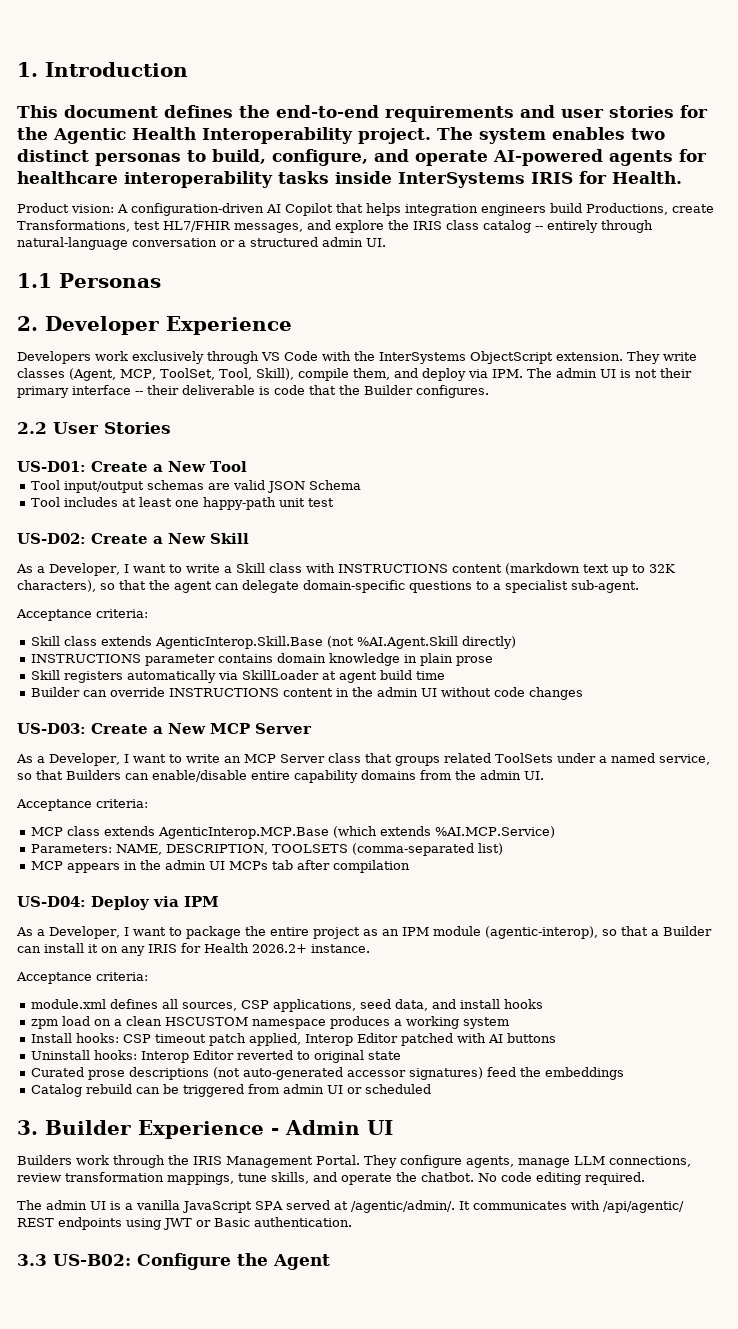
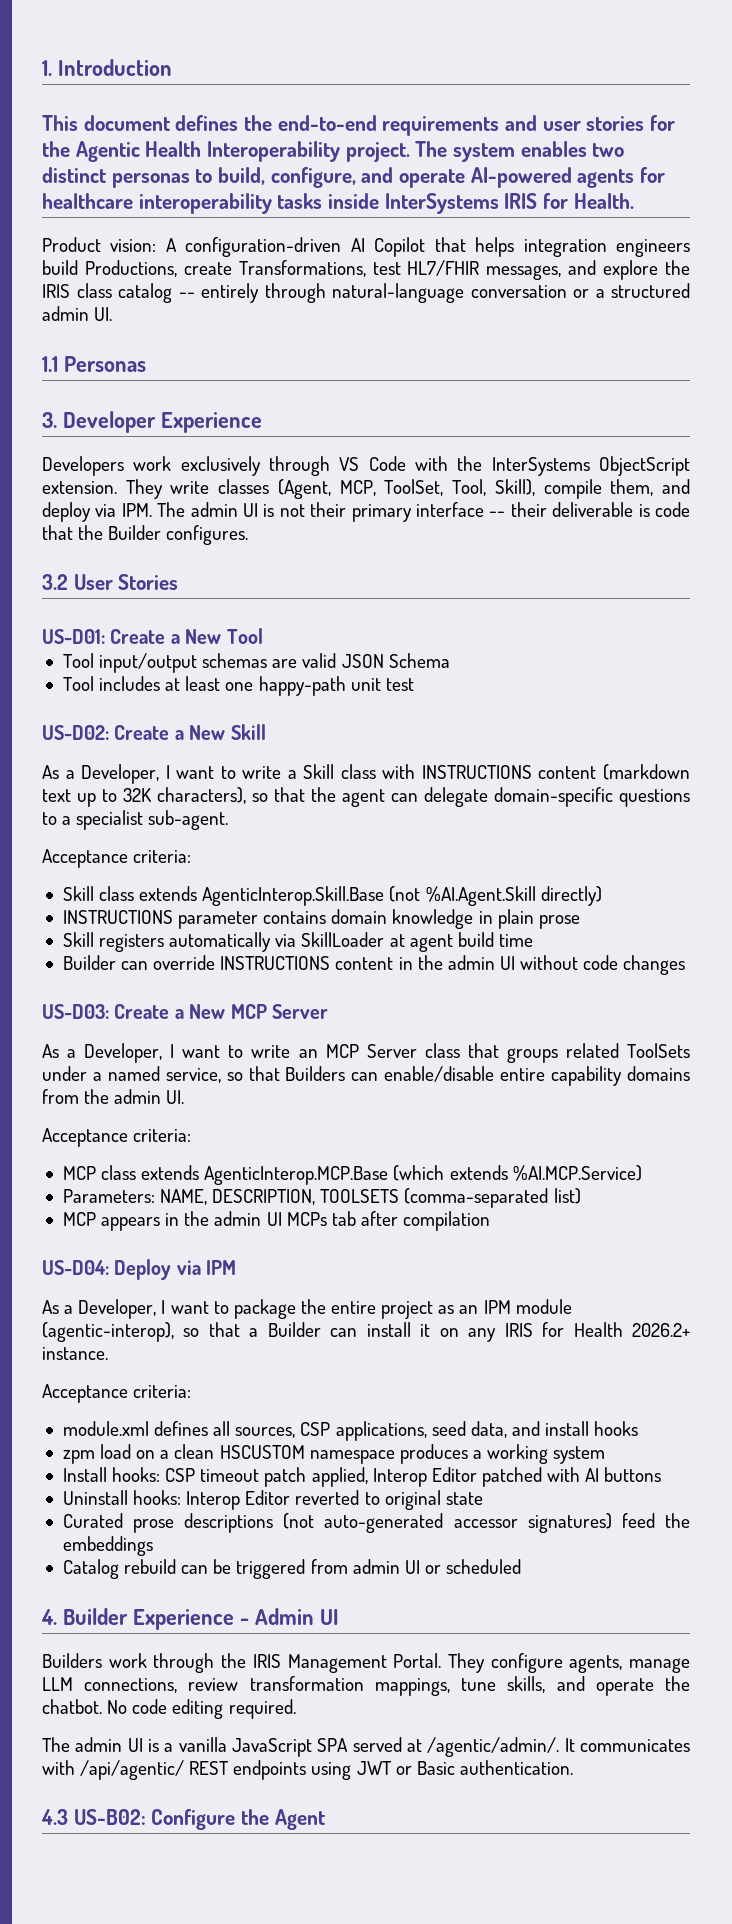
- 2. Developer Experience
+ 3. Developer Experience
- 2.2 User Stories
+ 3.2 User Stories
- 3. Builder Experience - Admin UI
+ 4. Builder Experience - Admin UI
- 3.3 US-B02: Configure the Agent
+ 4.3 US-B02: Configure the Agent

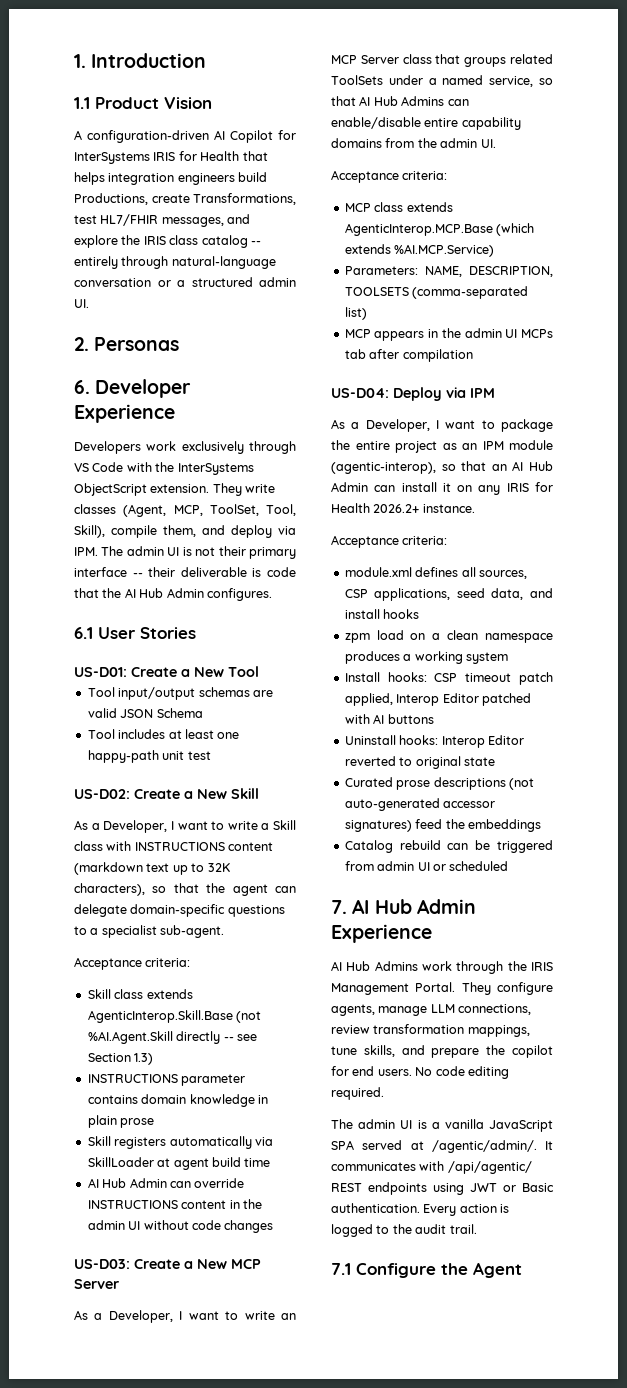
- This document defines the end-to-end requirements and user stories for the Agentic Health Interoperability project. The system enables two distinct personas to build, configure, and operate AI-powered agents for healthcare interoperability tasks inside InterSystems IRIS for Health.
- Product vision: A configuration-driven AI Copilot that helps integration engineers build Productions, create Transformations, test HL7/FHIR messages, and explore the IRIS class catalog -- entirely through natural-language conversation or a structured admin UI.
+ 1.1 Product Vision
+ A configuration-driven AI Copilot for InterSystems IRIS for Health that helps integration engineers build Productions, create Transformations, test HL7/FHIR messages, and explore the IRIS class catalog -- entirely through natural-language conversation or a structured admin UI.
- 1.1 Personas
+ 2. Personas
- 3. Developer Experience
+ 6. Developer Experience
- They write classes (Agent, MCP, ToolSet, Tool, Skill), compile them, and deploy via IPM. The admin UI is not their primary interface -- their deliverable is code that the Builder configures.
+ They write classes (Agent, MCP, ToolSet, Tool, Skill), compile them, and deploy via IPM. The admin UI is not their primary interface -- their deliverable is code that the AI Hub Admin configures.
- 3.2 User Stories
+ 6.1 User Stories
- Skill class extends AgenticInterop.Skill.Base (not %AI.Agent.Skill directly)
+ Skill class extends AgenticInterop.Skill.Base (not %AI.Agent.Skill directly -- see Section 1.3)
- Builder can override INSTRUCTIONS content in the admin UI without code changes
+ AI Hub Admin can override INSTRUCTIONS content in the admin UI without code changes
- As a Developer, I want to write an MCP Server class that groups related ToolSets under a named service, so that Builders can enable/disable entire capability domains from the admin UI.
+ As a Developer, I want to write an MCP Server class that groups related ToolSets under a named service, so that AI Hub Admins can enable/disable entire capability domains from the admin UI.
- As a Developer, I want to package the entire project as an IPM module (agentic-interop), so that a Builder can install it on any IRIS for Health 2026.2+ instance.
+ As a Developer, I want to package the entire project as an IPM module (agentic-interop), so that an AI Hub Admin can install it on any IRIS for Health 2026.2+ instance.
- zpm load on a clean HSCUSTOM namespace produces a working system
+ zpm load on a clean namespace produces a working system
- 4. Builder Experience - Admin UI
- Builders work through the IRIS Management Portal.
+ 7. AI Hub Admin Experience
+ AI Hub Admins work through the IRIS Management Portal.
- They configure agents, manage LLM connections, review transformation mappings, tune skills, and operate the chatbot.
+ They configure agents, manage LLM connections, review transformation mappings, tune skills, and prepare the copilot for end users.
- It communicates with /api/agentic/ REST endpoints using JWT or Basic authentication.
- 4.3 US-B02: Configure the Agent
+ It communicates with /api/agentic/ REST endpoints using JWT or Basic authentication. Every action is logged to the audit trail.
+ 7.1 Configure the Agent

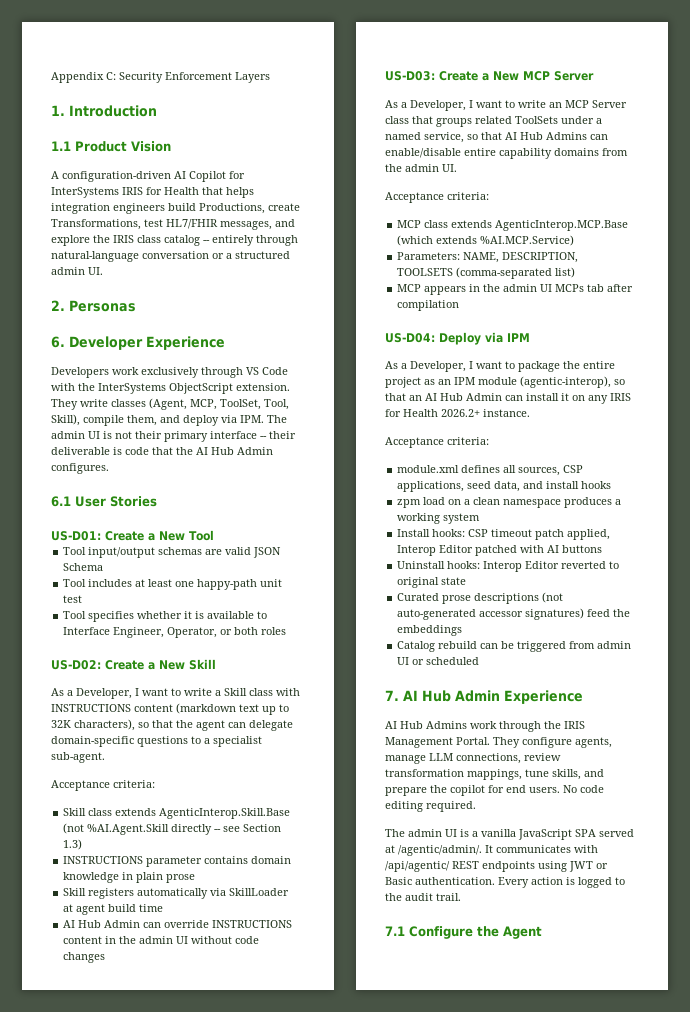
+ Appendix C: Security Enforcement Layers
+ Tool specifies whether it is available to Interface Engineer, Operator, or both roles

